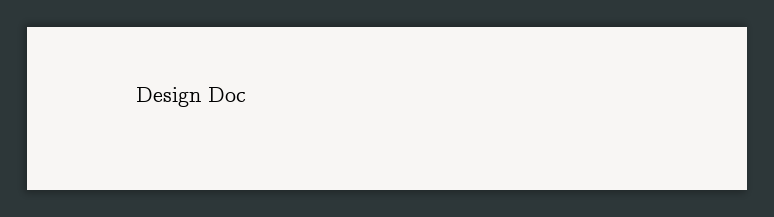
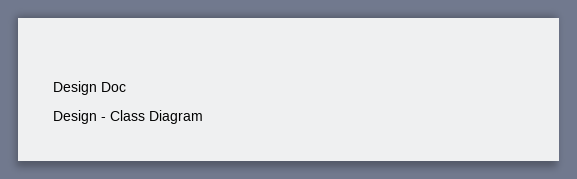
+ Design - Class Diagram

